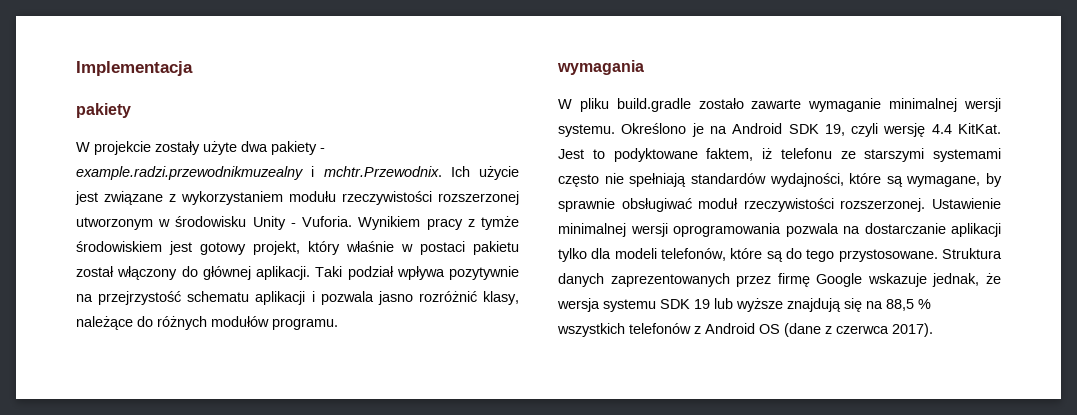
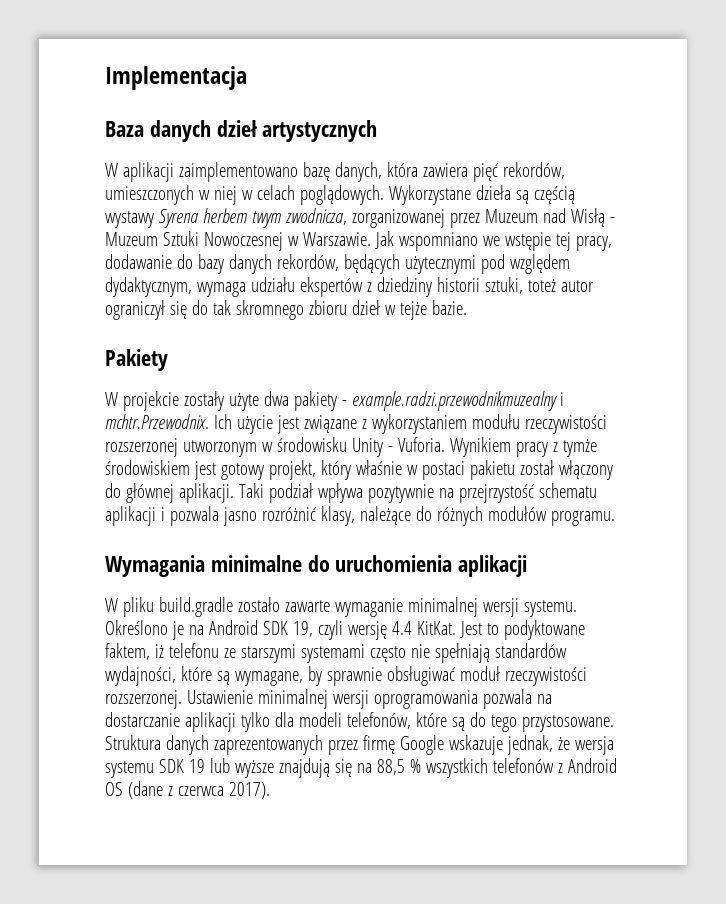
  Implementacja
- pakiety
+ Baza danych dzieł artystycznych
+ W aplikacji zaimplementowano bazę danych, która zawiera pięć rekordów, umieszczonych w niej w celach poglądowych. Wykorzystane dzieła są częścią wystawy Syrena herbem twym zwodnicza, zorganizowanej przez Muzeum nad Wisłą - Muzeum Sztuki Nowoczesnej w Warszawie. Jak wspomniano we wstępie tej pracy, dodawanie do bazy danych rekordów, będących użytecznymi pod względem dydaktycznym, wymaga udziału ekspertów z dziedziny historii sztuki, toteż autor ograniczył się do tak skromnego zbioru dzieł w tejże bazie.
+ Pakiety
- wymagania
+ Wymagania minimalne do uruchomienia aplikacji

